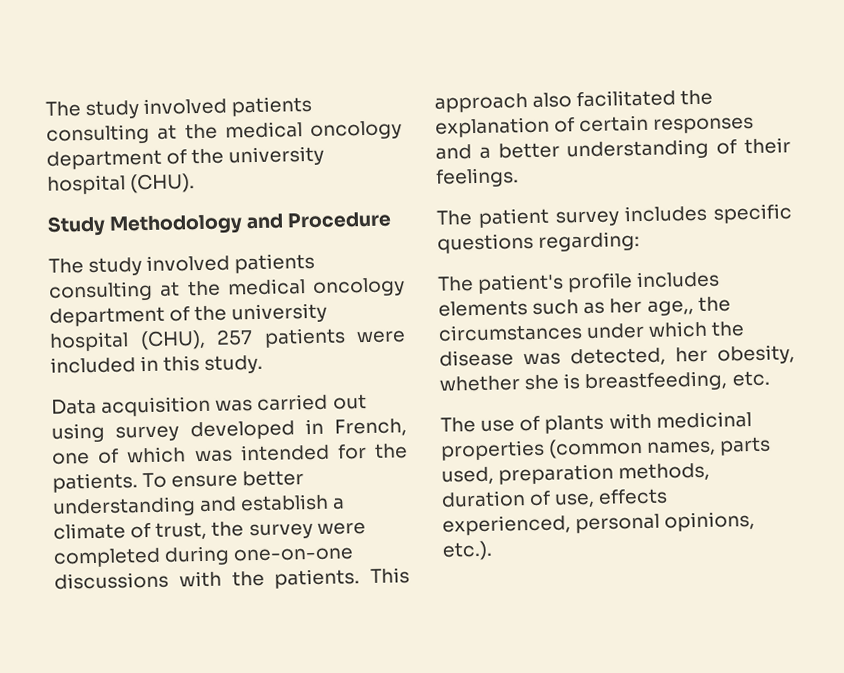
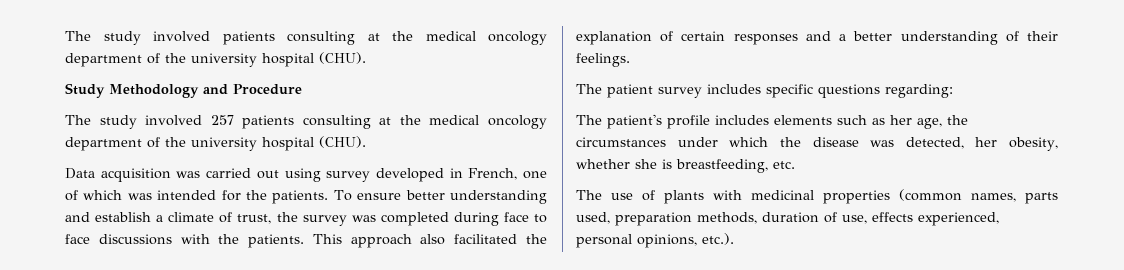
- The study involved patients consulting at the medical oncology department of the university hospital (CHU), 257 patients were included in this study.
+ The study involved 257 patients consulting at the medical oncology department of the university hospital (CHU).
- To ensure better understanding and establish a climate of trust, the survey were completed during one-on-one discussions with the patients.
+ To ensure better understanding and establish a climate of trust, the survey was completed during face to face discussions with the patients.
- The patient's profile includes elements such as her age,, the circumstances under which the disease was detected, her obesity, whether she is breastfeeding, etc.
+ The patient's profile includes elements such as her age, the circumstances under which the disease was detected, her obesity, whether she is breastfeeding, etc.

